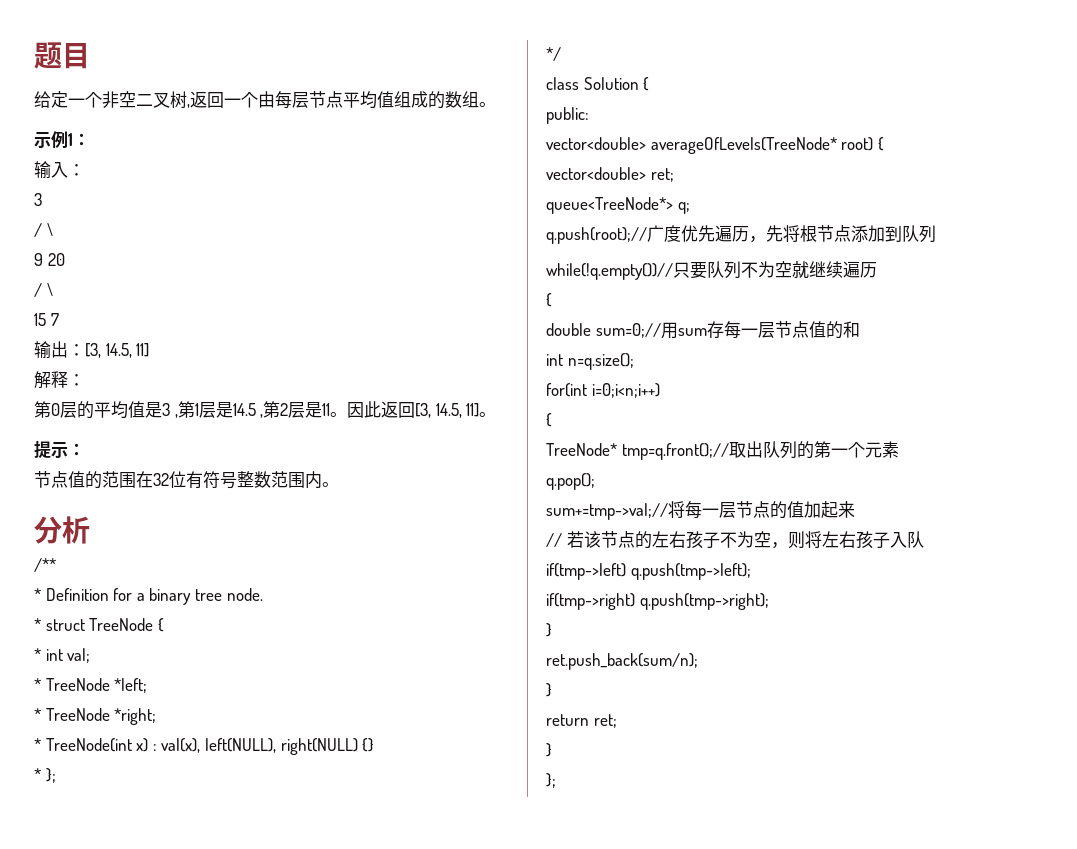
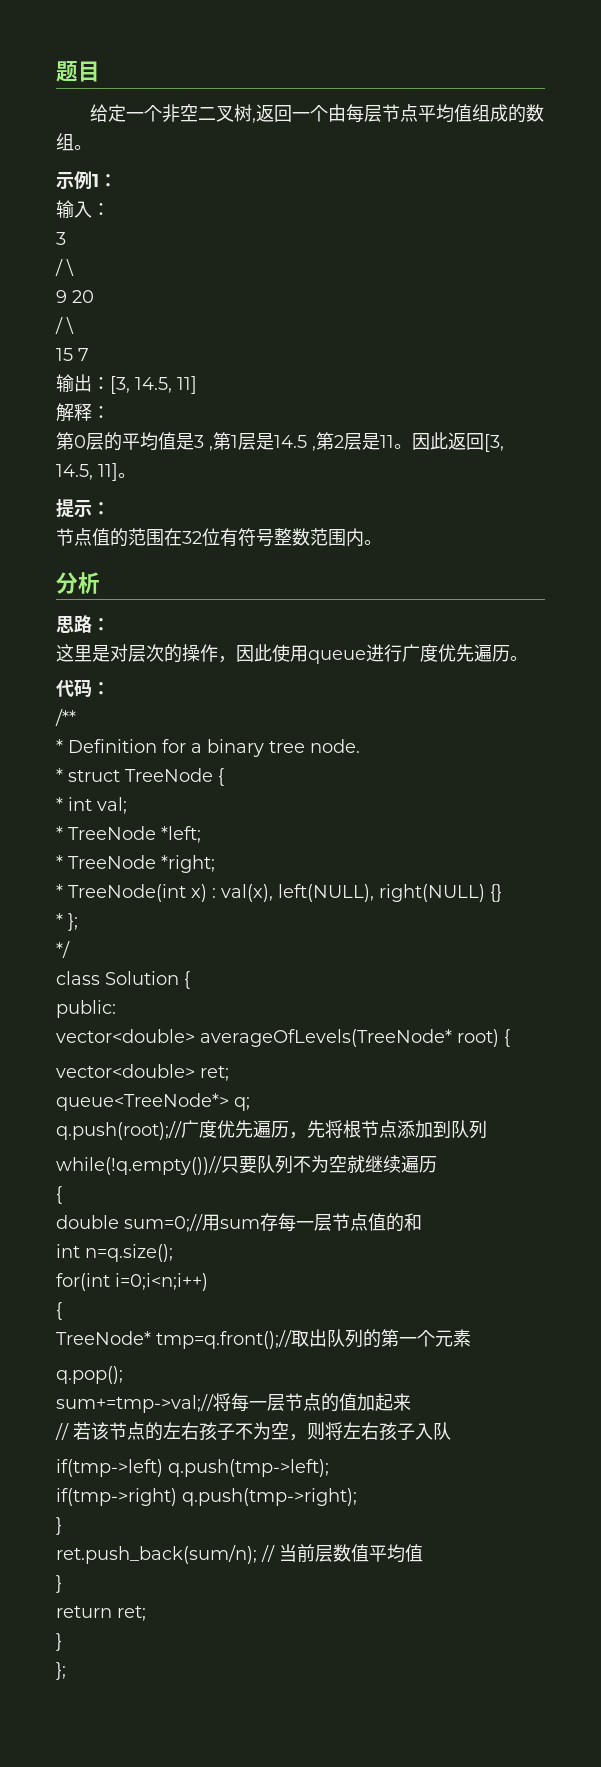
+ 思路：
+ 这里是对层次的操作，因此使用queue进行广度优先遍历。
+ 代码：
- ret.push_back(sum/n);
+ ret.push_back(sum/n); // 当前层数值平均值

